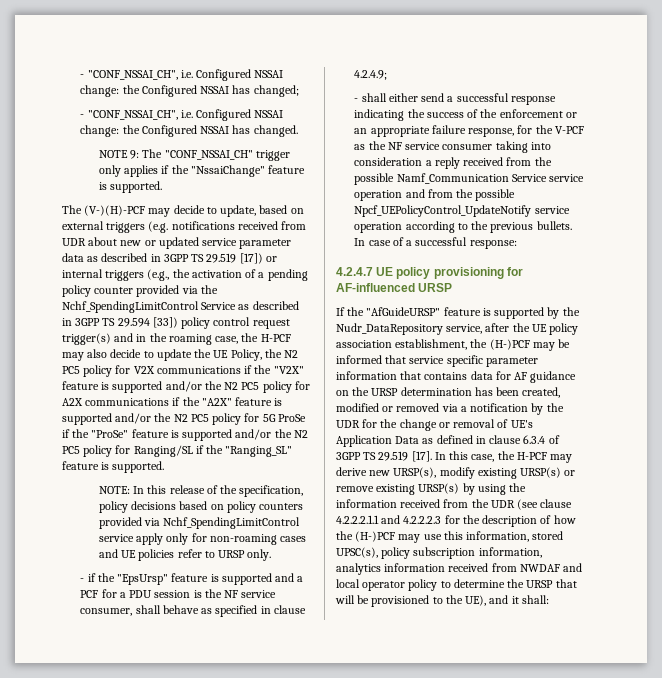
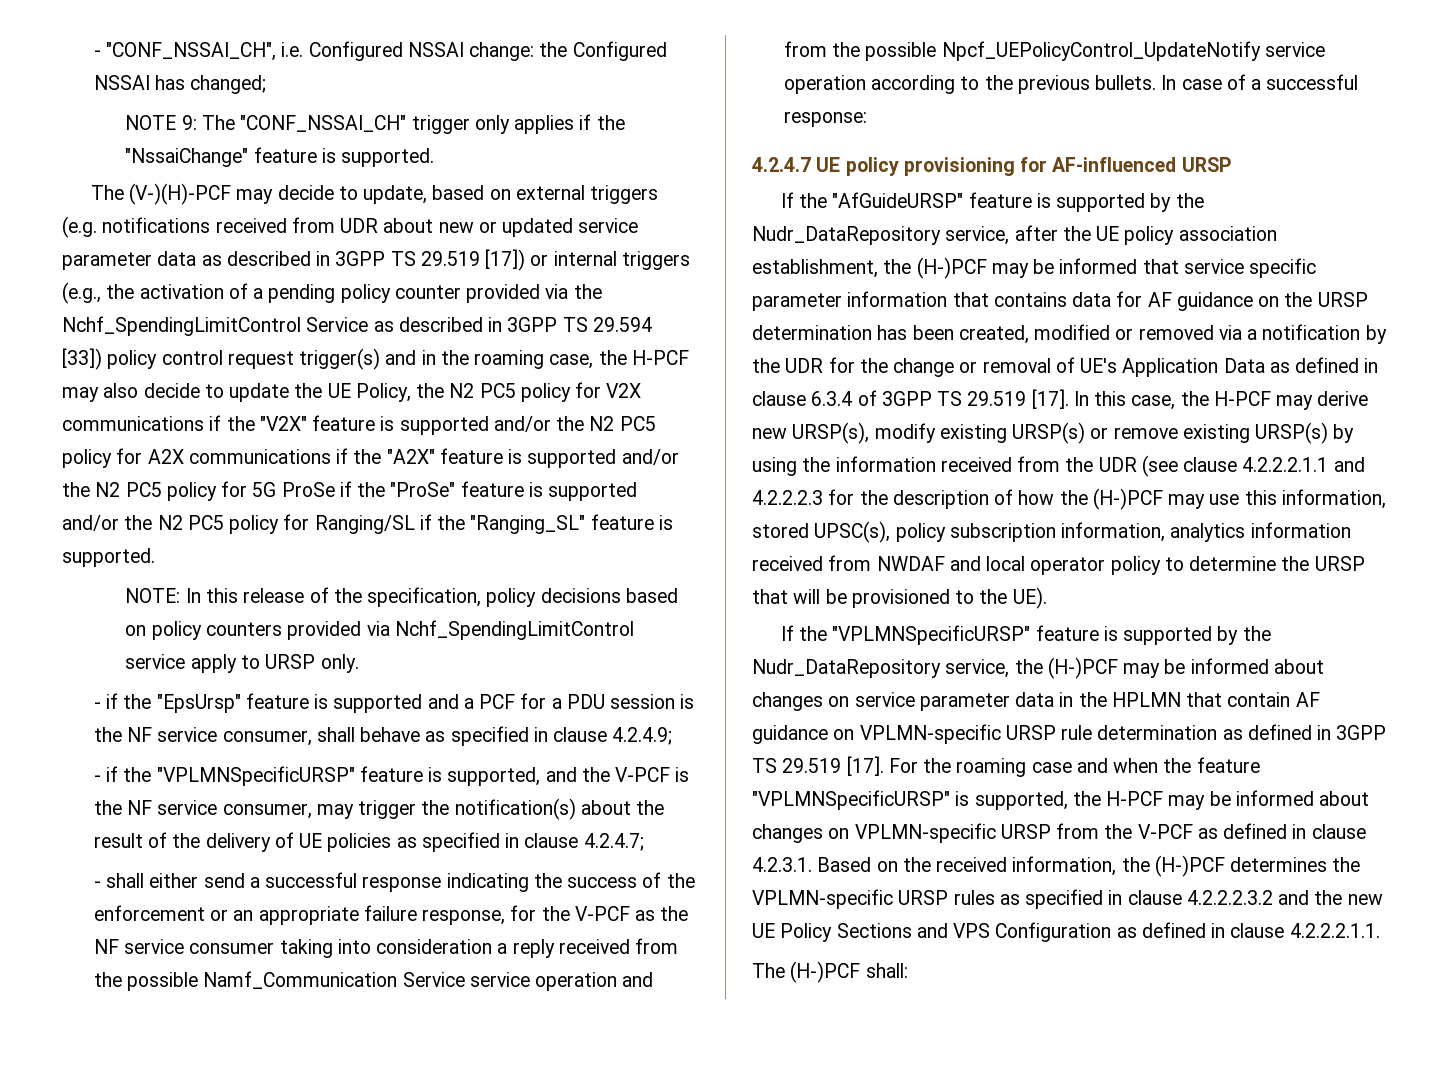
- - "CONF_NSSAI_CH", i.e. Configured NSSAI change: the Configured NSSAI has changed.
- NOTE: In this release of the specification, policy decisions based on policy counters provided via Nchf_SpendingLimitControl service apply only for non-roaming cases and UE policies refer to URSP only.
+ NOTE: In this release of the specification, policy decisions based on policy counters provided via Nchf_SpendingLimitControl service apply to URSP only.
+ - if the "VPLMNSpecificURSP" feature is supported, and the V-PCF is the NF service consumer, may trigger the notification(s) about the result of the delivery of UE policies as specified in clause 4.2.4.7;
- In this case, the H-PCF may derive new URSP(s), modify existing URSP(s) or remove existing URSP(s) by using the information received from the UDR (see clause 4.2.2.2.1.1 and 4.2.2.2.3 for the description of how the (H-)PCF may use this information, stored UPSC(s), policy subscription information, analytics information received from NWDAF and local operator policy to determine the URSP that will be provisioned to the UE), and it shall:
+ In this case, the H-PCF may derive new URSP(s), modify existing URSP(s) or remove existing URSP(s) by using the information received from the UDR (see clause 4.2.2.2.1.1 and 4.2.2.2.3 for the description of how the (H-)PCF may use this information, stored UPSC(s), policy subscription information, analytics information received from NWDAF and local operator policy to determine the URSP that will be provisioned to the UE).
+ If the "VPLMNSpecificURSP" feature is supported by the Nudr_DataRepository service, the (H-)PCF may be informed about changes on service parameter data in the HPLMN that contain AF guidance on VPLMN-specific URSP rule determination as defined in 3GPP TS 29.519 [17]. For the roaming case and when the feature "VPLMNSpecificURSP" is supported, the H-PCF may be informed about changes on VPLMN-specific URSP from the V-PCF as defined in clause 4.2.3.1. Based on the received information, the (H-)PCF determines the VPLMN-specific URSP rules as specified in clause 4.2.2.2.3.2 and the new UE Policy Sections and VPS Configuration as defined in clause 4.2.2.2.1.1.
+ The (H-)PCF shall:

